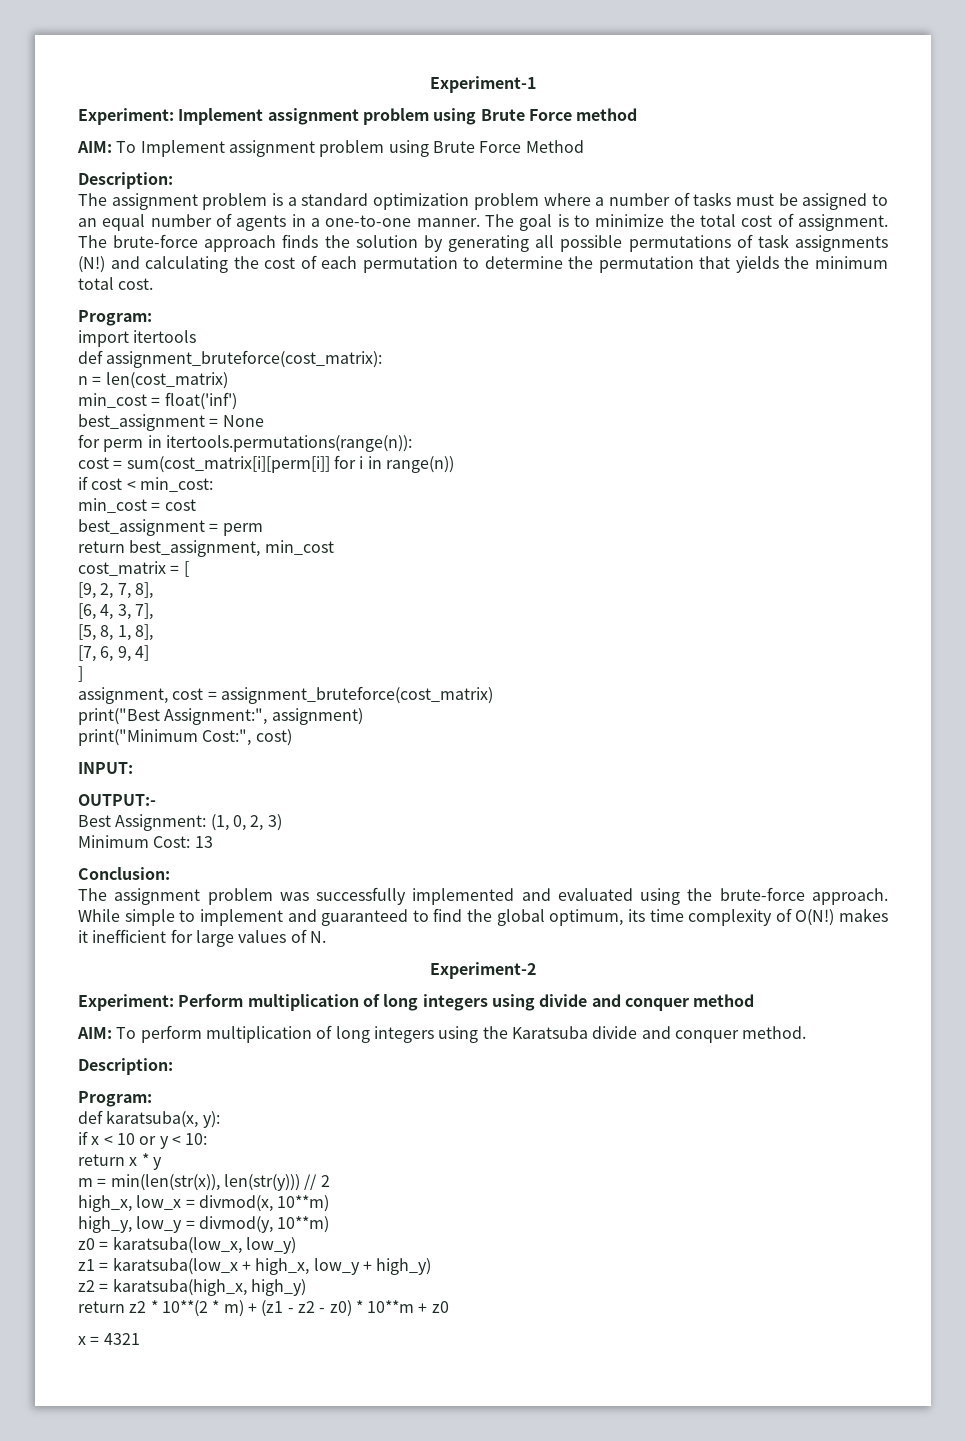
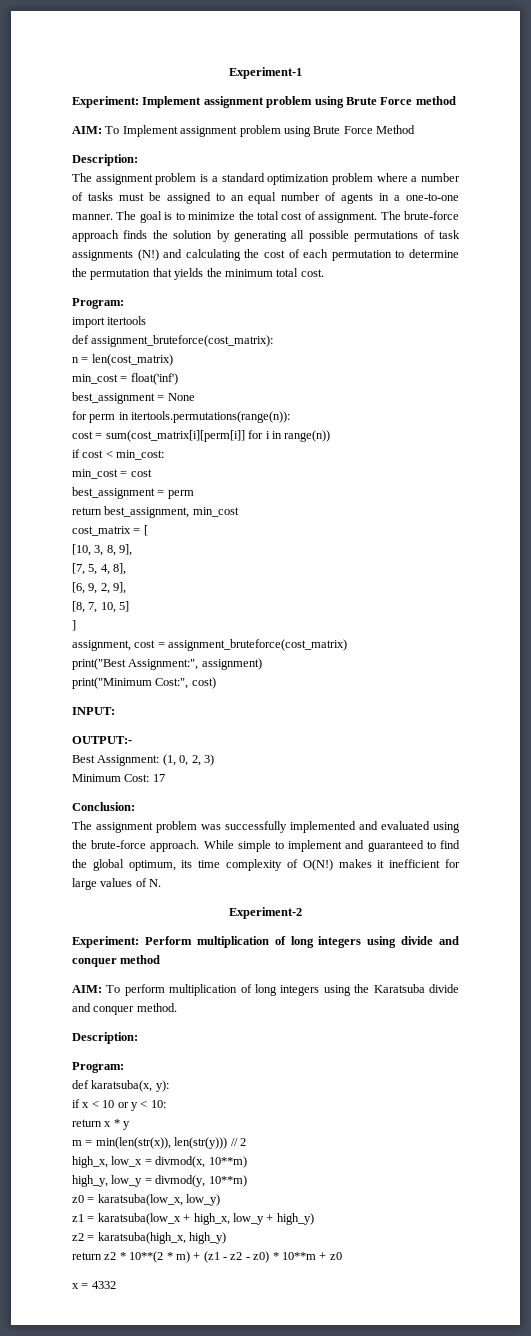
- [9, 2, 7, 8],
- [6, 4, 3, 7],
- [5, 8, 1, 8],
- [7, 6, 9, 4]
+ [10, 3, 8, 9],
+ [7, 5, 4, 8],
+ [6, 9, 2, 9],
+ [8, 7, 10, 5]
- Minimum Cost: 13
+ Minimum Cost: 17
- x = 4321
+ x = 4332

